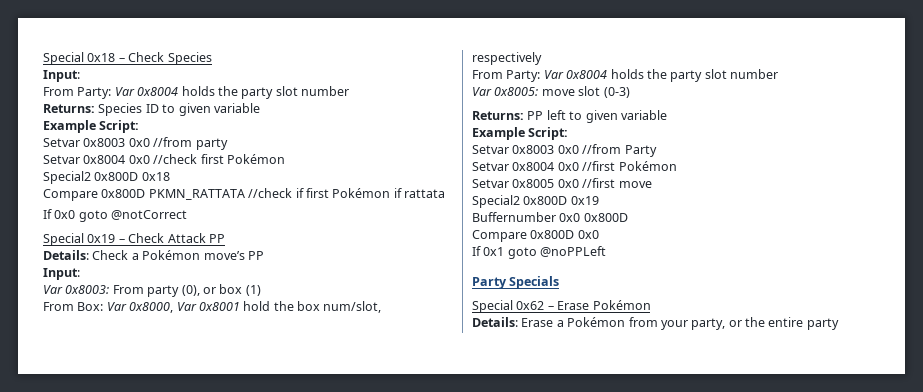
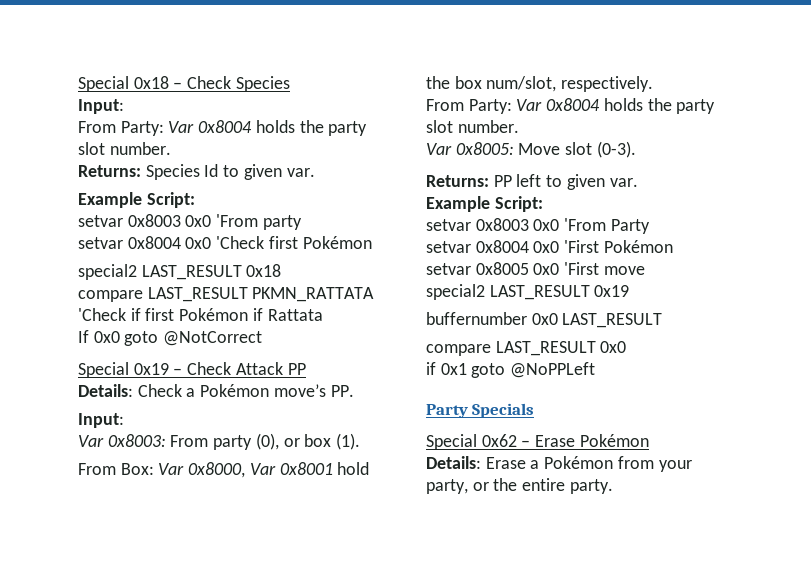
  Special 0x18 – Check Species
  Input:
- From Party: Var 0x8004 holds the party slot number
+ From Party: Var 0x8004 holds the party slot number.
- Returns: Species ID to given variable
+ Returns: Species Id to given var.
  Example Script:
- Setvar 0x8003 0x0 //from party
+ setvar 0x8003 0x0 'From party
- Setvar 0x8004 0x0 //check first Pokémon
+ setvar 0x8004 0x0 'Check first Pokémon
- Special2 0x800D 0x18
+ special2 LAST_RESULT 0x18
- Compare 0x800D PKMN_RATTATA //check if first Pokémon if rattata
+ compare LAST_RESULT PKMN_RATTATA 'Check if first Pokémon if Rattata
- If 0x0 goto @notCorrect
+ If 0x0 goto @NotCorrect
- Details: Check a Pokémon move’s PP
+ Details: Check a Pokémon move’s PP.
- Var 0x8003: From party (0), or box (1)
+ Var 0x8003: From party (0), or box (1).
- From Box: Var 0x8000, Var 0x8001 hold the box num/slot, respectively
- From Party: Var 0x8004 holds the party slot number
+ From Box: Var 0x8000, Var 0x8001 hold the box num/slot, respectively.
+ From Party: Var 0x8004 holds the party slot number.
- Var 0x8005: move slot (0-3)
+ Var 0x8005: Move slot (0-3).
- Returns: PP left to given variable
+ Returns: PP left to given var.
  Example Script:
- Setvar 0x8003 0x0 //from Party
+ setvar 0x8003 0x0 'From Party
- Setvar 0x8004 0x0 //first Pokémon
- Setvar 0x8005 0x0 //first move
+ setvar 0x8004 0x0 'First Pokémon
+ setvar 0x8005 0x0 'First move
- Special2 0x800D 0x19
+ special2 LAST_RESULT 0x19
- Buffernumber 0x0 0x800D
- Compare 0x800D 0x0
+ buffernumber 0x0 LAST_RESULT
+ compare LAST_RESULT 0x0
- If 0x1 goto @noPPLeft
+ if 0x1 goto @NoPPLeft
- Details: Erase a Pokémon from your party, or the entire party
+ Details: Erase a Pokémon from your party, or the entire party.

